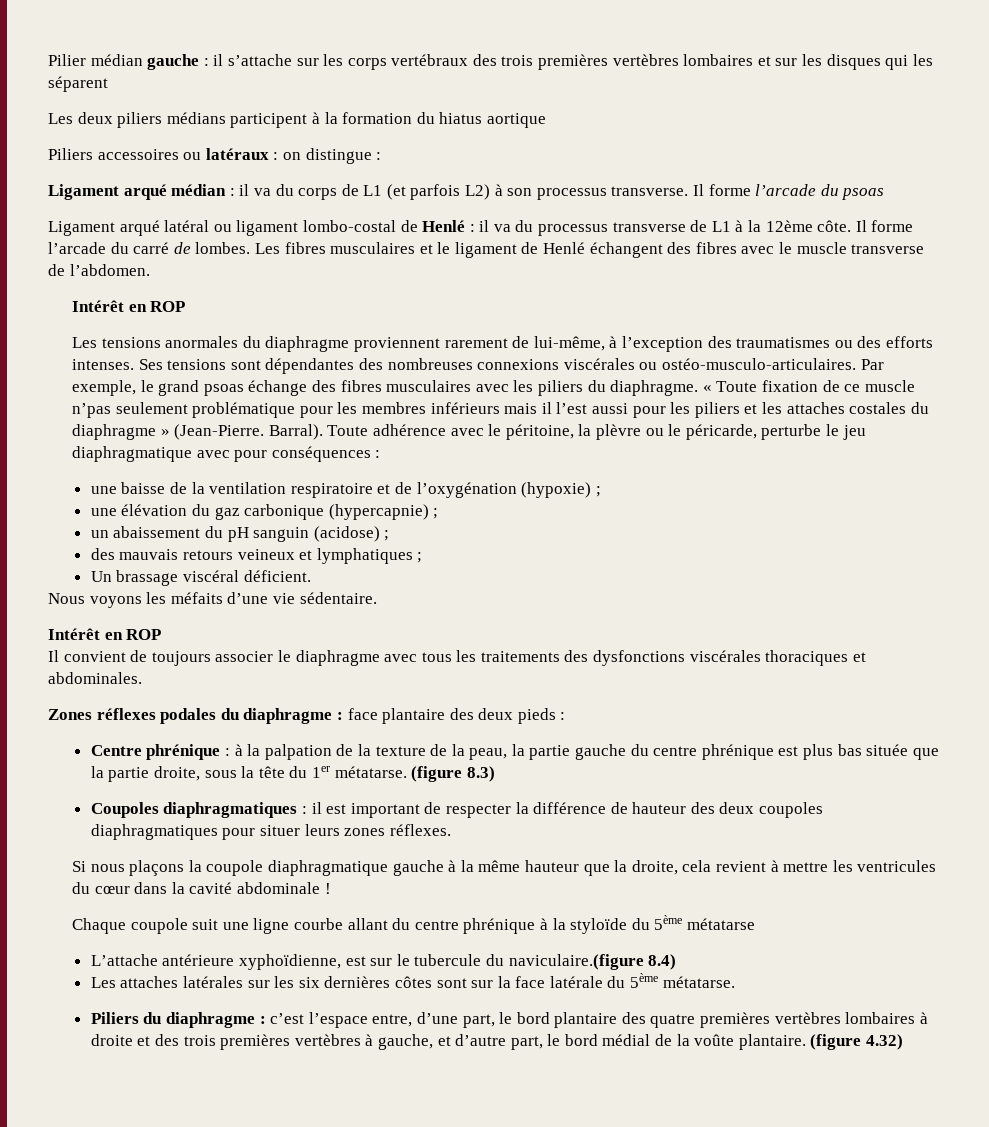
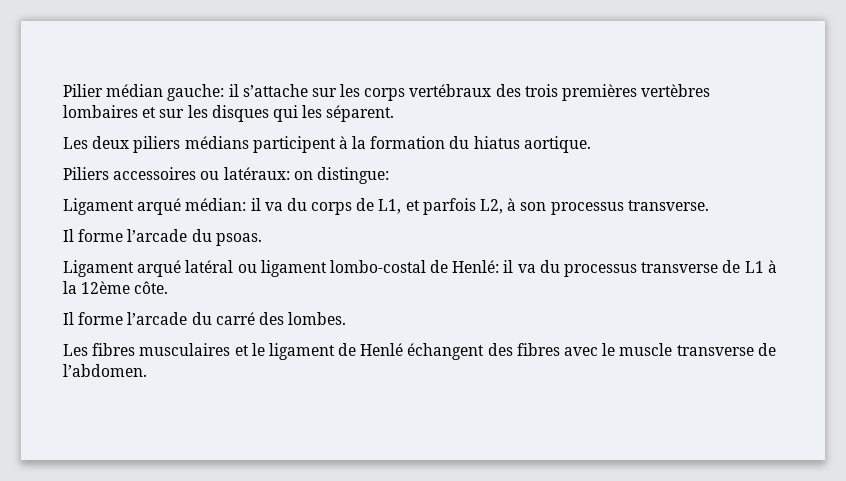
- Pilier médian gauche : il s’attache sur les corps vertébraux des trois premières vertèbres lombaires et sur les disques qui les séparent
+ Pilier médian gauche: il s’attache sur les corps vertébraux des trois premières vertèbres lombaires et sur les disques qui les séparent.
- Les deux piliers médians participent à la formation du hiatus aortique
+ Les deux piliers médians participent à la formation du hiatus aortique.
- Piliers accessoires ou latéraux : on distingue :
- Ligament arqué médian : il va du corps de L1 (et parfois L2) à son processus transverse. Il forme l’arcade du psoas
+ Piliers accessoires ou latéraux: on distingue:
+ Ligament arqué médian: il va du corps de L1, et parfois L2, à son processus transverse.
+ Il forme l’arcade du psoas.
- Ligament arqué latéral ou ligament lombo-costal de Henlé : il va du processus transverse de L1 à la 12ème côte. Il forme l’arcade du carré de lombes. Les fibres musculaires et le ligament de Henlé échangent des fibres avec le muscle transverse de l’abdomen.
- Intérêt en ROP
- Les tensions anormales du diaphragme proviennent rarement de lui-même, à l’exception des traumatismes ou des efforts intenses. Ses tensions sont dépendantes des nombreuses connexions viscérales ou ostéo-musculo-articulaires. Par exemple, le grand psoas échange des fibres musculaires avec les piliers du diaphragme. « Toute fixation de ce muscle n’pas seulement problématique pour les membres inférieurs mais il l’est aussi pour les piliers et les attaches costales du diaphragme » (Jean-Pierre. Barral). Toute adhérence avec le péritoine, la plèvre ou le péricarde, perturbe le jeu diaphragmatique avec pour conséquences :
- une baisse de la ventilation respiratoire et de l’oxygénation (hypoxie) ;
- une élévation du gaz carbonique (hypercapnie) ;
- un abaissement du pH sanguin (acidose) ;
- des mauvais retours veineux et lymphatiques ;
- Un brassage viscéral déficient.
- Nous voyons les méfaits d’une vie sédentaire.
- Intérêt en ROP
- Il convient de toujours associer le diaphragme avec tous les traitements des dysfonctions viscérales thoraciques et abdominales.
- Zones réflexes podales du diaphragme : face plantaire des deux pieds :
- Centre phrénique : à la palpation de la texture de la peau, la partie gauche du centre phrénique est plus bas située que la partie droite, sous la tête du 1er métatarse. (figure 8.3)
- Coupoles diaphragmatiques : il est important de respecter la différence de hauteur des deux coupoles diaphragmatiques pour situer leurs zones réflexes.
- Si nous plaçons la coupole diaphragmatique gauche à la même hauteur que la droite, cela revient à mettre les ventricules du cœur dans la cavité abdominale !
- Chaque coupole suit une ligne courbe allant du centre phrénique à la styloïde du 5ème métatarse
- L’attache antérieure xyphoïdienne, est sur le tubercule du naviculaire.(figure 8.4)
- Les attaches latérales sur les six dernières côtes sont sur la face latérale du 5ème métatarse.
- Piliers du diaphragme : c’est l’espace entre, d’une part, le bord plantaire des quatre premières vertèbres lombaires à droite et des trois premières vertèbres à gauche, et d’autre part, le bord médial de la voûte plantaire. (figure 4.32)
+ Ligament arqué latéral ou ligament lombo-costal de Henlé: il va du processus transverse de L1 à la 12ème côte.
+ Il forme l’arcade du carré des lombes.
+ Les fibres musculaires et le ligament de Henlé échangent des fibres avec le muscle transverse de l’abdomen.

